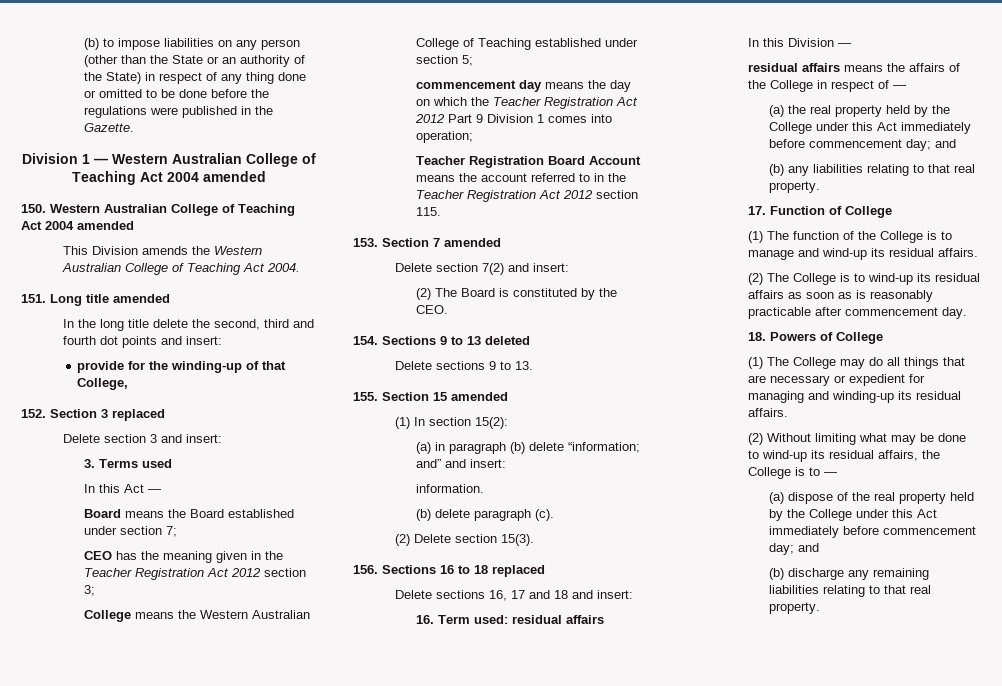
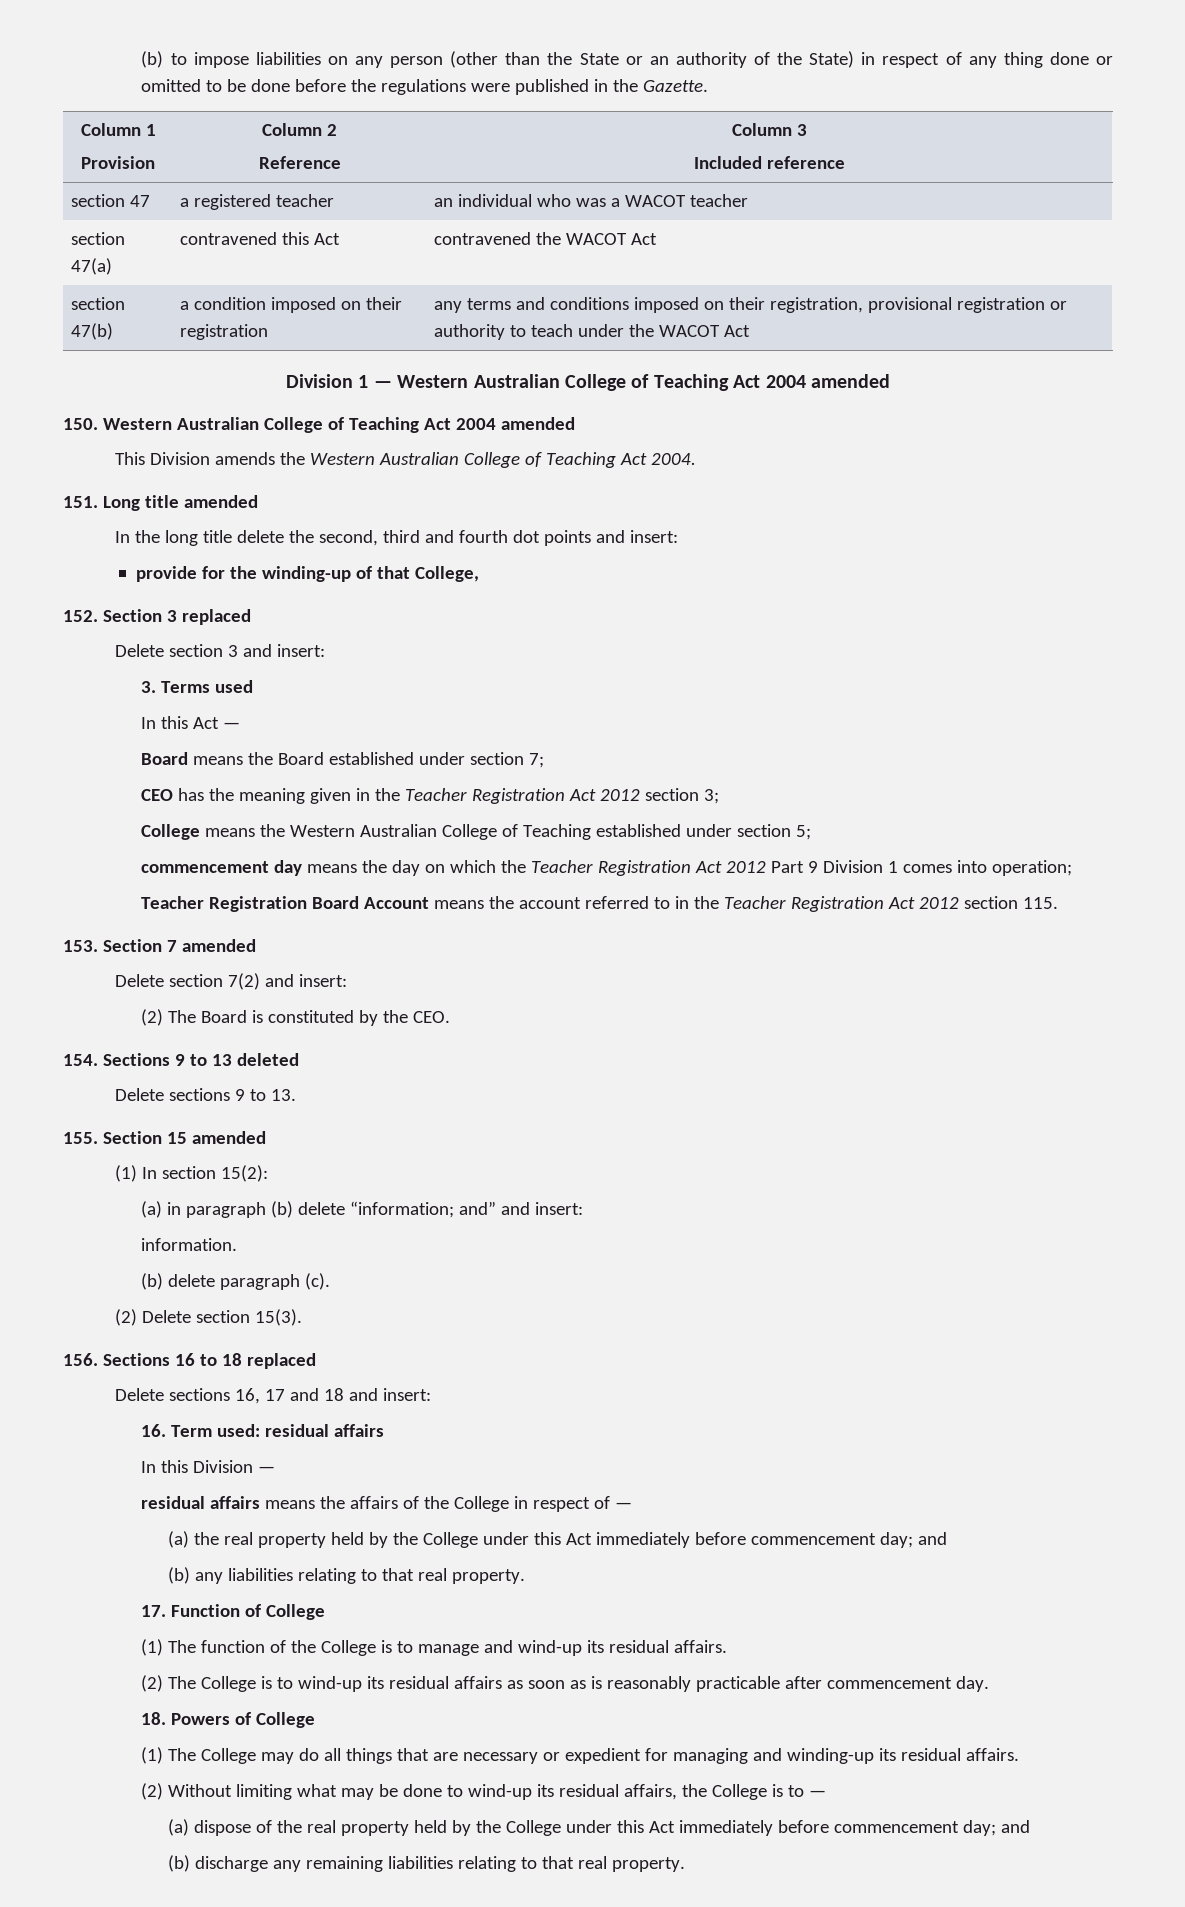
+ Column 1
+ Provision | Column 2
+ Reference | Column 3
+ Included reference
+ section 47 | a registered teacher | an individual who was a WACOT teacher
+ section 47(a) | contravened this Act | contravened the WACOT Act
+ section 47(b) | a condition imposed on their registration | any terms and conditions imposed on their registration, provisional registration or authority to teach under the WACOT Act

